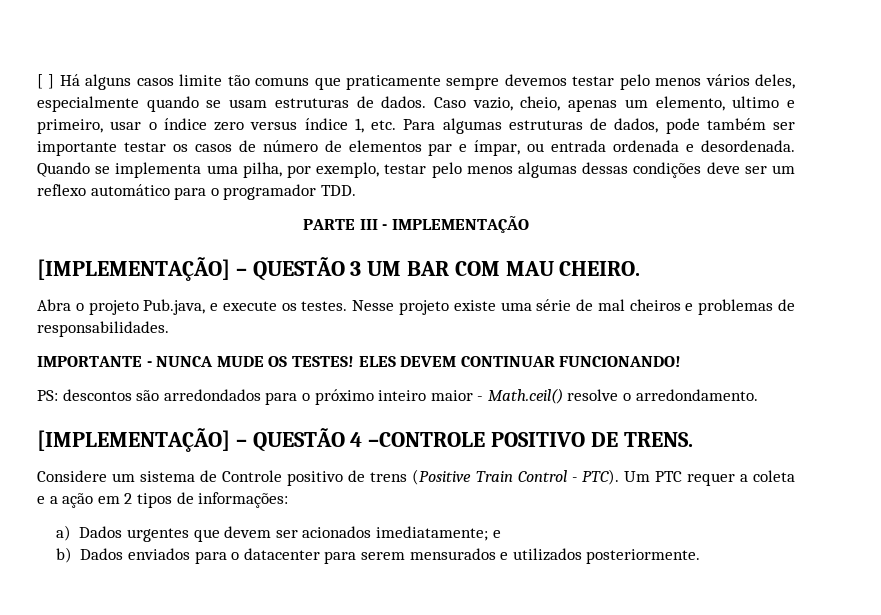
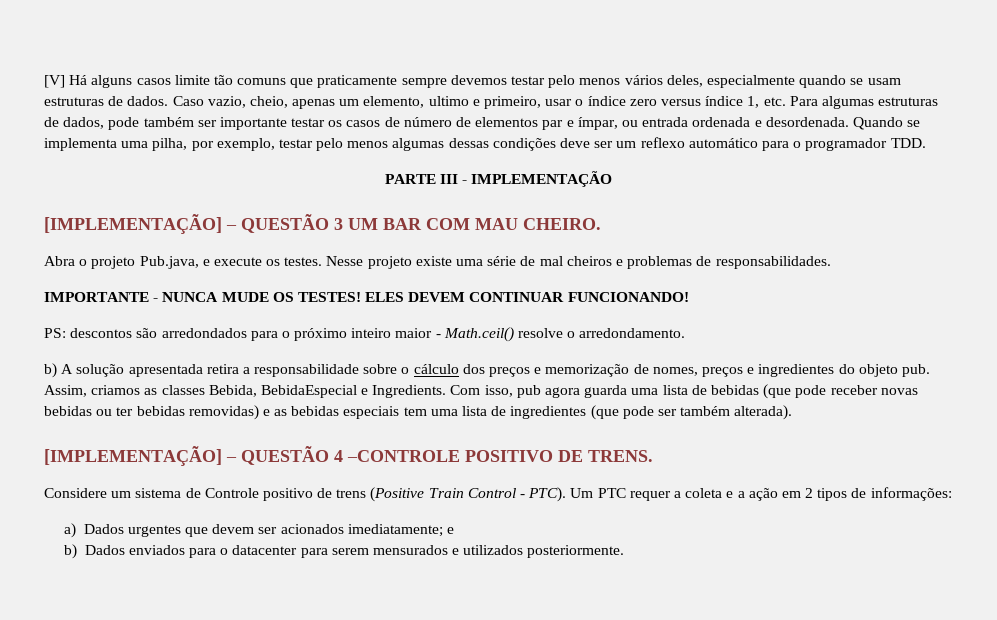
- [ ] Há alguns casos limite tão comuns que praticamente sempre devemos testar pelo menos vários deles, especialmente quando se usam estruturas de dados.
+ [V] Há alguns casos limite tão comuns que praticamente sempre devemos testar pelo menos vários deles, especialmente quando se usam estruturas de dados.
+ b) A solução apresentada retira a responsabilidade sobre o cálculo dos preços e memorização de nomes, preços e ingredientes do objeto pub. Assim, criamos as classes Bebida, BebidaEspecial e Ingredients. Com isso, pub agora guarda uma lista de bebidas (que pode receber novas bebidas ou ter bebidas removidas) e as bebidas especiais tem uma lista de ingredientes (que pode ser também alterada).

